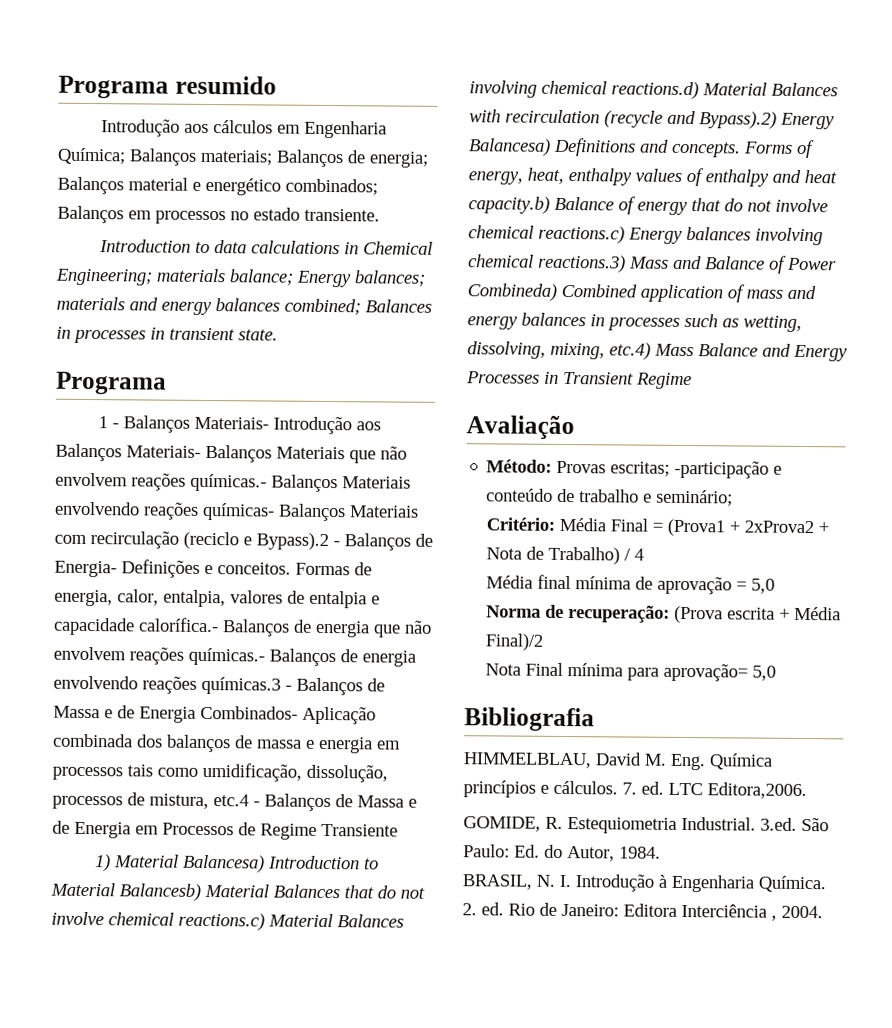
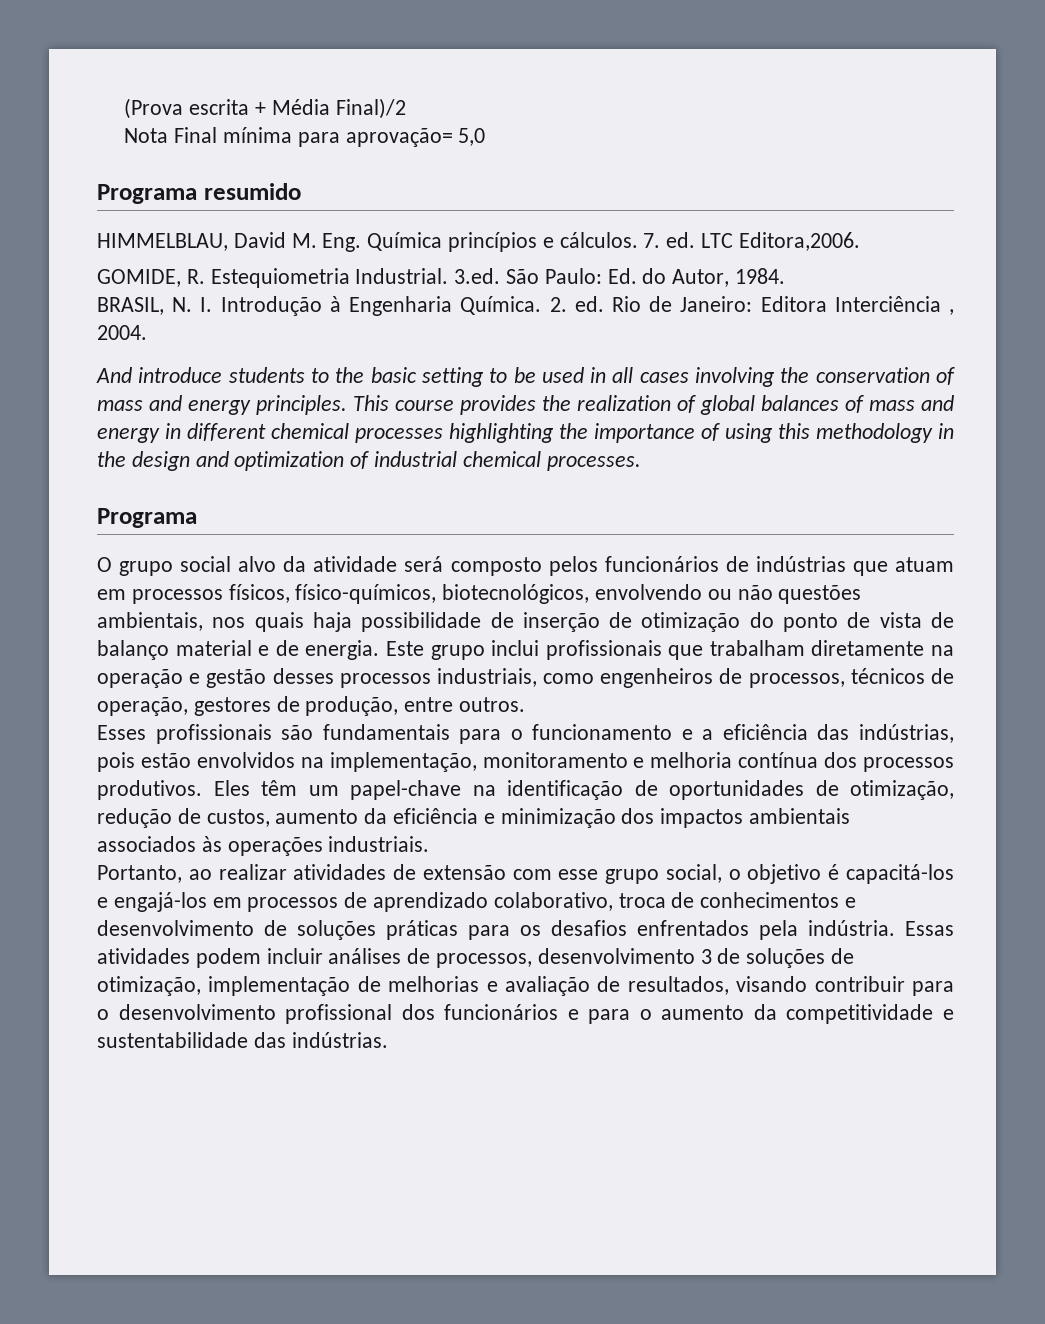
- Programa resumido
- Introdução aos cálculos em Engenharia Química; Balanços materiais; Balanços de energia; Balanços material e energético combinados; Balanços em processos no estado transiente.
- Introduction to data calculations in Chemical Engineering; materials balance; Energy balances; materials and energy balances combined; Balances in processes in transient state.
- Programa
- 1 - Balanços Materiais- Introdução aos Balanços Materiais- Balanços Materiais que não envolvem reações químicas.- Balanços Materiais envolvendo reações químicas- Balanços Materiais com recirculação (reciclo e Bypass).2 - Balanços de Energia- Definições e conceitos. Formas de energia, calor, entalpia, valores de entalpia e capacidade calorífica.- Balanços de energia que não envolvem reações químicas.- Balanços de energia envolvendo reações químicas.3 - Balanços de Massa e de Energia Combinados- Aplicação combinada dos balanços de massa e energia em processos tais como umidificação, dissolução, processos de mistura, etc.4 - Balanços de Massa e de Energia em Processos de Regime Transiente
- 1) Material Balancesa) Introduction to Material Balancesb) Material Balances that do not involve chemical reactions.c) Material Balances involving chemical reactions.d) Material Balances with recirculation (recycle and Bypass).2) Energy Balancesa) Definitions and concepts. Forms of energy, heat, enthalpy values of enthalpy and heat capacity.b) Balance of energy that do not involve chemical reactions.c) Energy balances involving chemical reactions.3) Mass and Balance of Power Combineda) Combined application of mass and energy balances in processes such as wetting, dissolving, mixing, etc.4) Mass Balance and Energy Processes in Transient Regime
- Avaliação
- Método: Provas escritas; -participação e conteúdo de trabalho e seminário;
- Critério: Média Final = (Prova1 + 2xProva2 + Nota de Trabalho) / 4
- Média final mínima de aprovação = 5,0
- Norma de recuperação: (Prova escrita + Média Final)/2
+ (Prova escrita + Média Final)/2
- Bibliografia
+ Programa resumido
+ And introduce students to the basic setting to be used in all cases involving the conservation of mass and energy principles. This course provides the realization of global balances of mass and energy in different chemical processes highlighting the importance of using this methodology in the design and optimization of industrial chemical processes.
+ Programa
+ O grupo social alvo da atividade será composto pelos funcionários de indústrias que atuam em processos físicos, físico-químicos, biotecnológicos, envolvendo ou não questões ambientais, nos quais haja possibilidade de inserção de otimização do ponto de vista de balanço material e de energia. Este grupo inclui profissionais que trabalham diretamente na operação e gestão desses processos industriais, como engenheiros de processos, técnicos de operação, gestores de produção, entre outros.
+ Esses profissionais são fundamentais para o funcionamento e a eficiência das indústrias, pois estão envolvidos na implementação, monitoramento e melhoria contínua dos processos produtivos. Eles têm um papel-chave na identificação de oportunidades de otimização, redução de custos, aumento da eficiência e minimização dos impactos ambientais associados às operações industriais.
+ Portanto, ao realizar atividades de extensão com esse grupo social, o objetivo é capacitá-los e engajá-los em processos de aprendizado colaborativo, troca de conhecimentos e desenvolvimento de soluções práticas para os desafios enfrentados pela indústria. Essas atividades podem incluir análises de processos, desenvolvimento 3 de soluções de otimização, implementação de melhorias e avaliação de resultados, visando contribuir para o desenvolvimento profissional dos funcionários e para o aumento da competitividade e sustentabilidade das indústrias.

